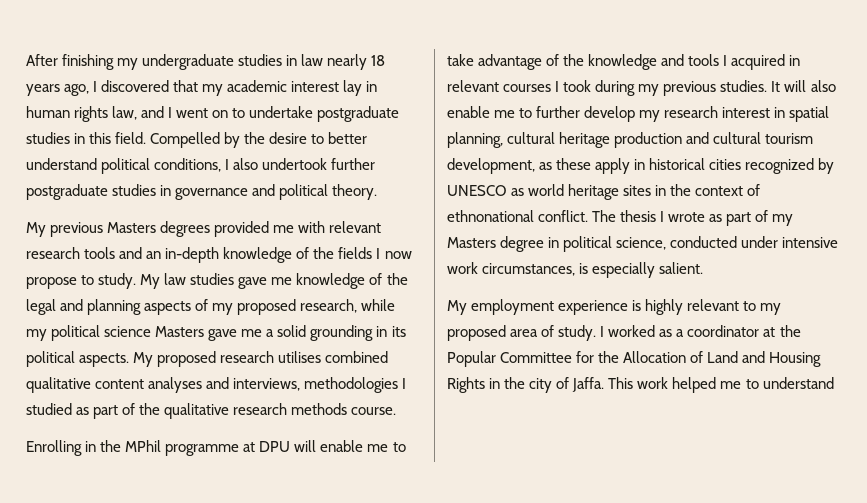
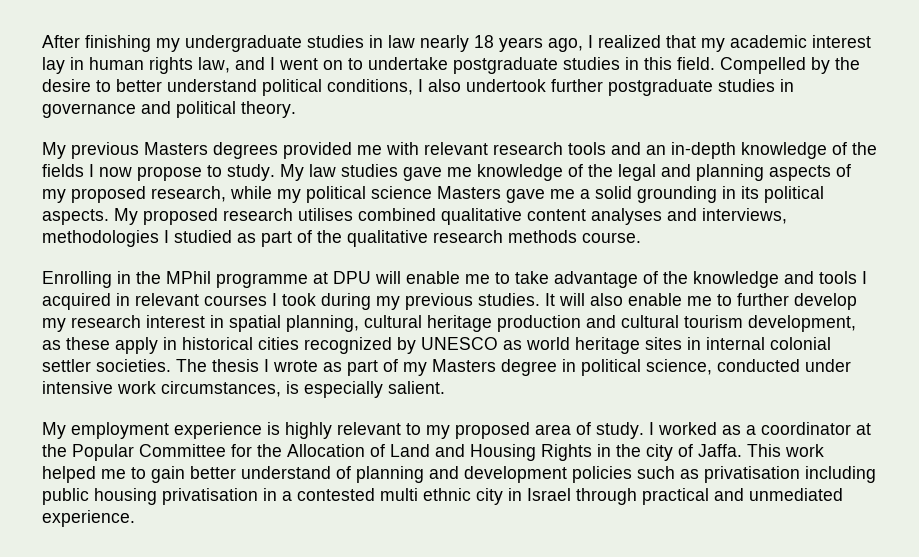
- After finishing my undergraduate studies in law nearly 18 years ago, I discovered that my academic interest lay in human rights law, and I went on to undertake postgraduate studies in this field.
+ After finishing my undergraduate studies in law nearly 18 years ago, I realized that my academic interest lay in human rights law, and I went on to undertake postgraduate studies in this field.
- It will also enable me to further develop my research interest in spatial planning, cultural heritage production and cultural tourism development, as these apply in historical cities recognized by UNESCO as world heritage sites in the context of ethnonational conflict.
+ It will also enable me to further develop my research interest in spatial planning, cultural heritage production and cultural tourism development, as these apply in historical cities recognized by UNESCO as world heritage sites in internal colonial settler societies.
- This work helped me to understand
+ This work helped me to gain better understand of planning and development policies such as privatisation including public housing privatisation in a contested multi ethnic city in Israel through practical and unmediated experience.

